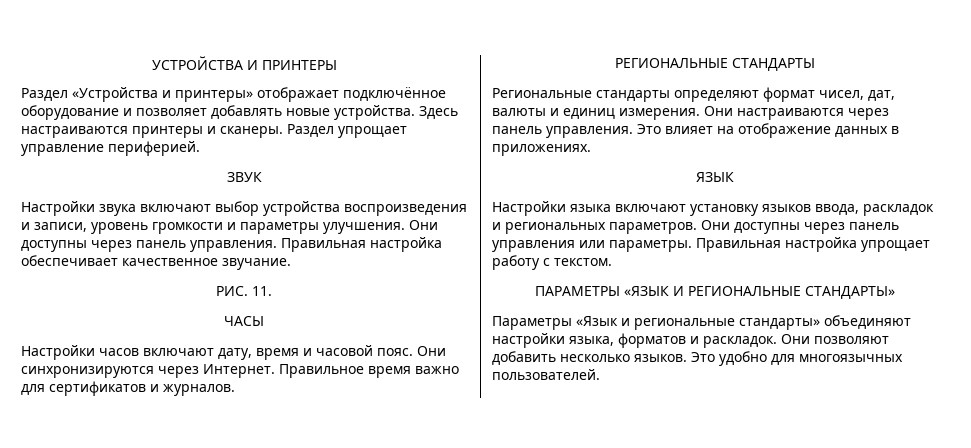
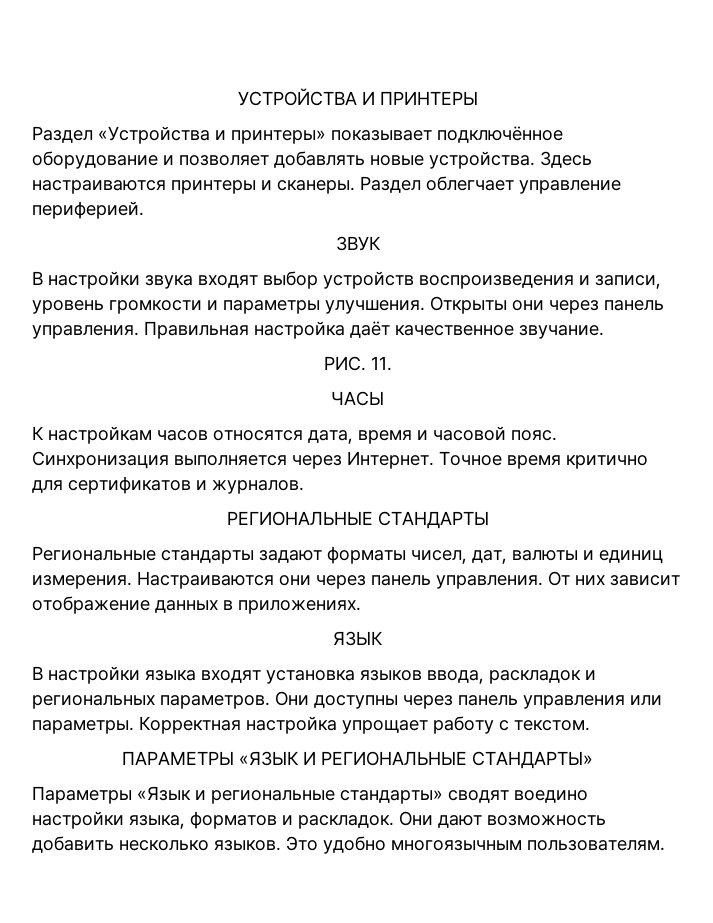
- Раздел «Устройства и принтеры» отображает подключённое оборудование и позволяет добавлять новые устройства.
+ Раздел «Устройства и принтеры» показывает подключённое оборудование и позволяет добавлять новые устройства.
- Раздел упрощает управление периферией.
+ Раздел облегчает управление периферией.
- Настройки звука включают выбор устройства воспроизведения и записи, уровень громкости и параметры улучшения.
+ В настройки звука входят выбор устройств воспроизведения и записи, уровень громкости и параметры улучшения.
- Они доступны через панель управления.
+ Открыты они через панель управления.
- Правильная настройка обеспечивает качественное звучание.
+ Правильная настройка даёт качественное звучание.
- Настройки часов включают дату, время и часовой пояс. Они синхронизируются через Интернет. Правильное время важно для сертификатов и журналов.
+ К настройкам часов относятся дата, время и часовой пояс. Синхронизация выполняется через Интернет. Точное время критично для сертификатов и журналов.
- Региональные стандарты определяют формат чисел, дат, валюты и единиц измерения.
+ Региональные стандарты задают форматы чисел, дат, валюты и единиц измерения.
- Они настраиваются через панель управления. Это влияет на отображение данных в приложениях.
+ Настраиваются они через панель управления. От них зависит отображение данных в приложениях.
- Настройки языка включают установку языков ввода, раскладок и региональных параметров.
+ В настройки языка входят установка языков ввода, раскладок и региональных параметров.
- Правильная настройка упрощает работу с текстом.
+ Корректная настройка упрощает работу с текстом.
- Параметры «Язык и региональные стандарты» объединяют настройки языка, форматов и раскладок.
+ Параметры «Язык и региональные стандарты» сводят воедино настройки языка, форматов и раскладок.
- Они позволяют добавить несколько языков.
+ Они дают возможность добавить несколько языков.
- Это удобно для многоязычных пользователей.
+ Это удобно многоязычным пользователям.

